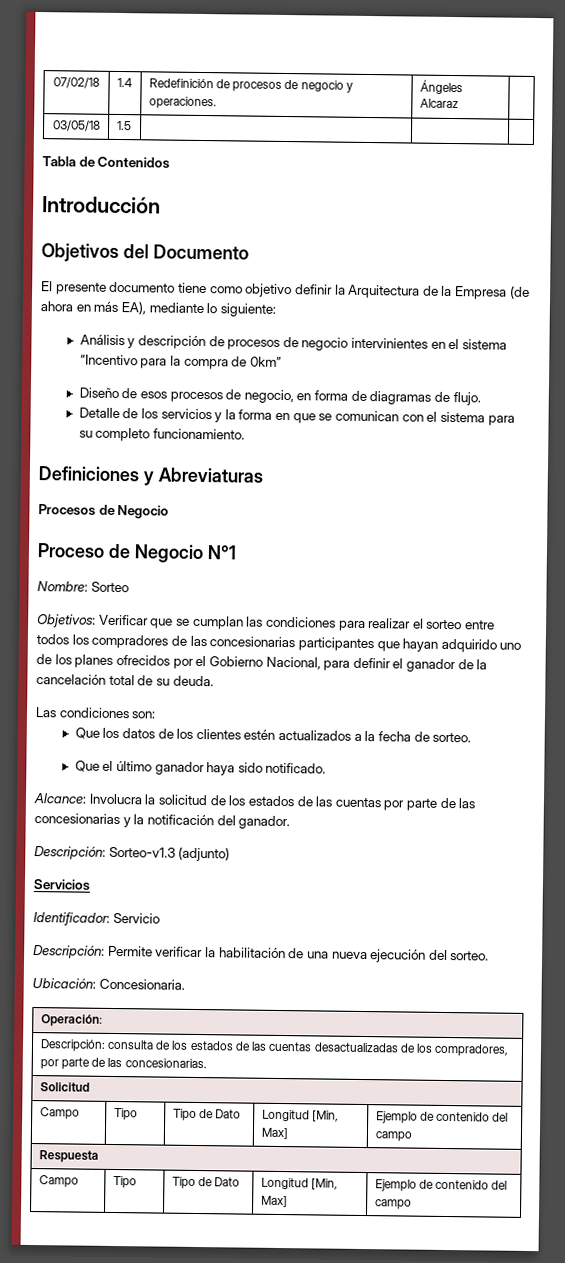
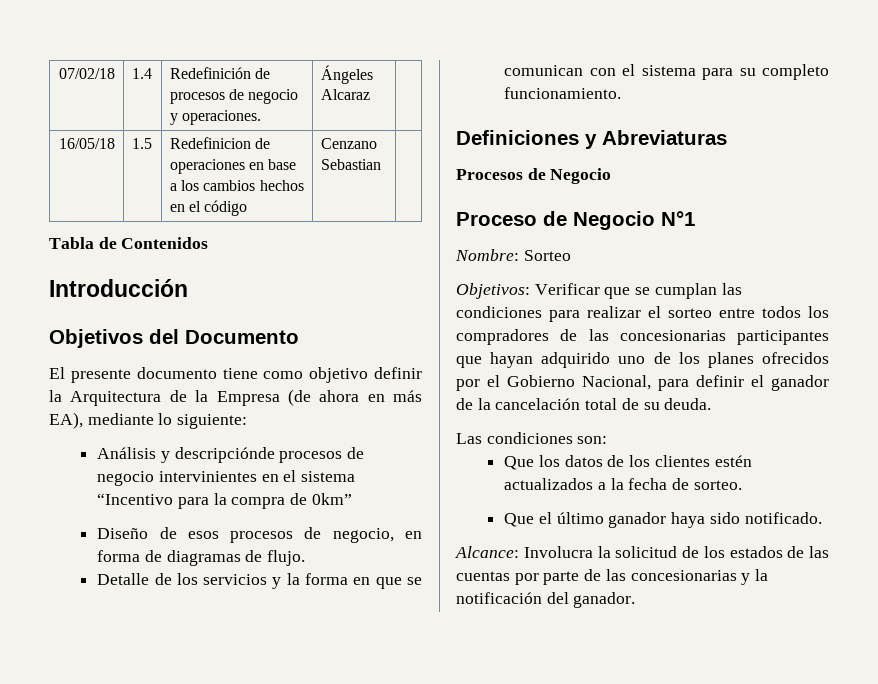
- 03/05/18 | 1.5 | | |
+ 16/05/18 | 1.5 | Redefinicion de operaciones en base a los cambios hechos en el código | Cenzano Sebastian |
- Análisis y descripción de procesos de negocio intervinientes en el sistema “Incentivo para la compra de 0km”
+ Análisis y descripciónde procesos de negocio intervinientes en el sistema “Incentivo para la compra de 0km”
- Descripción: Sorteo-v1.3 (adjunto)
- Servicios
- Identificador: Servicio
- Descripción: Permite verificar la habilitación de una nueva ejecución del sorteo.
- Ubicación: Concesionaria.
- Operación:
- Descripción: consulta de los estados de las cuentas desactualizadas de los compradores, por parte de las concesionarias.
- Solicitud
- Campo | Tipo | Tipo de Dato | Longitud [Min, Max] | Ejemplo de contenido del campo
- Respuesta
- Campo | Tipo | Tipo de Dato | Longitud [Min, Max] | Ejemplo de contenido del campo

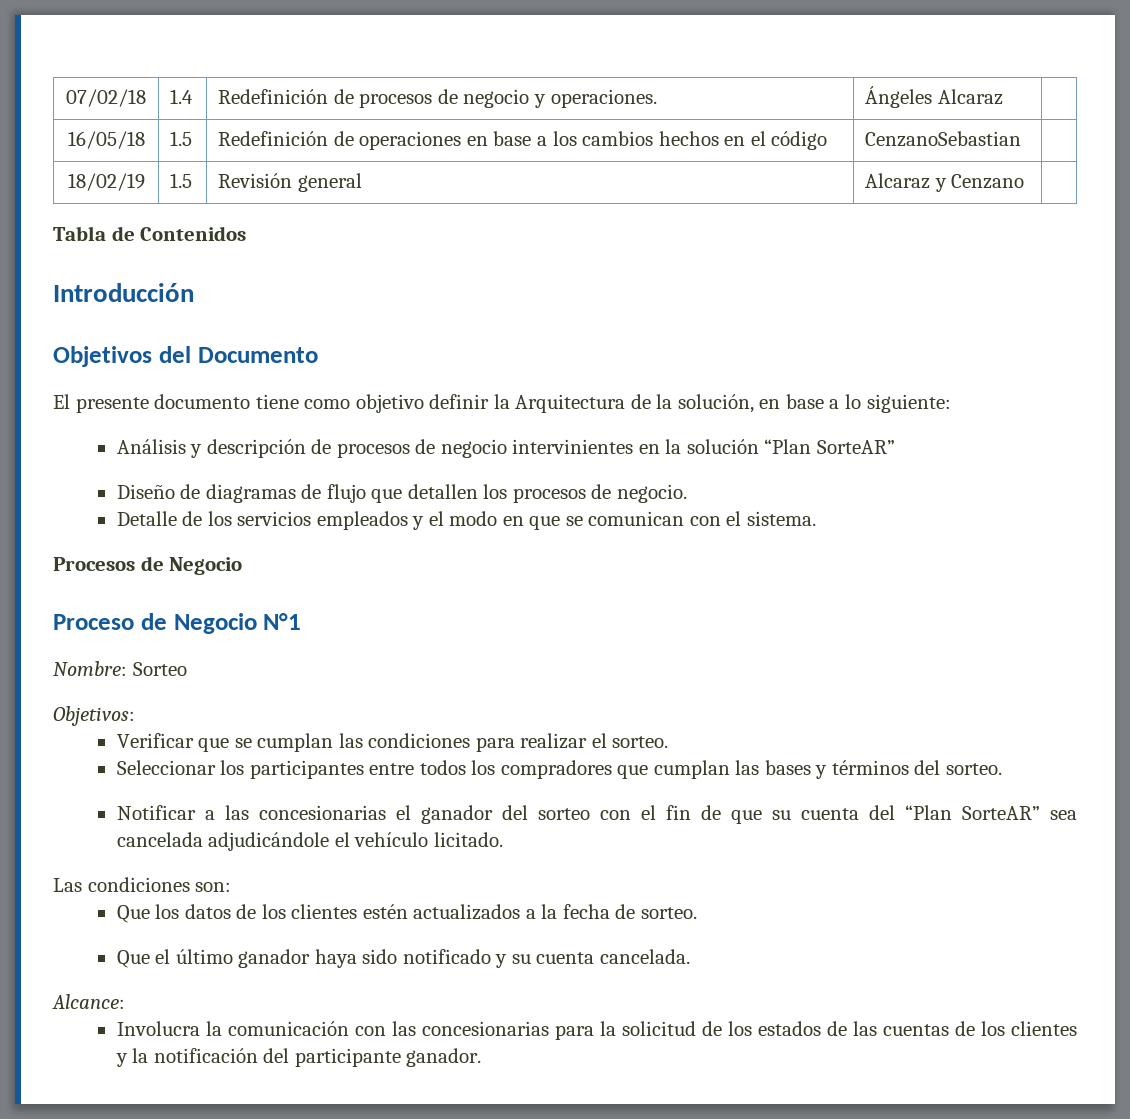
- 16/05/18 | 1.5 | Redefinicion de operaciones en base a los cambios hechos en el código | Cenzano Sebastian |
+ 16/05/18 | 1.5 | Redefinición de operaciones en base a los cambios hechos en el código | CenzanoSebastian |
+ 18/02/19 | 1.5 | Revisión general | Alcaraz y Cenzano |
- El presente documento tiene como objetivo definir la Arquitectura de la Empresa (de ahora en más EA), mediante lo siguiente:
+ El presente documento tiene como objetivo definir la Arquitectura de la solución, en base a lo siguiente:
- Análisis y descripciónde procesos de negocio intervinientes en el sistema “Incentivo para la compra de 0km”
- Diseño de esos procesos de negocio, en forma de diagramas de flujo.
+ Análisis y descripción de procesos de negocio intervinientes en la solución “Plan SorteAR”
+ Diseño de diagramas de flujo que detallen los procesos de negocio.
- Detalle de los servicios y la forma en que se comunican con el sistema para su completo funcionamiento.
- Definiciones y Abreviaturas
+ Detalle de los servicios empleados y el modo en que se comunican con el sistema.
- Objetivos: Verificar que se cumplan las condiciones para realizar el sorteo entre todos los compradores de las concesionarias participantes que hayan adquirido uno de los planes ofrecidos por el Gobierno Nacional, para definir el ganador de la cancelación total de su deuda.
+ Objetivos:
+ Verificar que se cumplan las condiciones para realizar el sorteo.
+ Seleccionar los participantes entre todos los compradores que cumplan las bases y términos del sorteo.
+ Notificar a las concesionarias el ganador del sorteo con el fin de que su cuenta del “Plan SorteAR” sea cancelada adjudicándole el vehículo licitado.
- Que el último ganador haya sido notificado.
+ Que el último ganador haya sido notificado y su cuenta cancelada.
- Alcance: Involucra la solicitud de los estados de las cuentas por parte de las concesionarias y la notificación del ganador.
+ Alcance:
+ Involucra la comunicación con las concesionarias para la solicitud de los estados de las cuentas de los clientes y la notificación del participante ganador.

